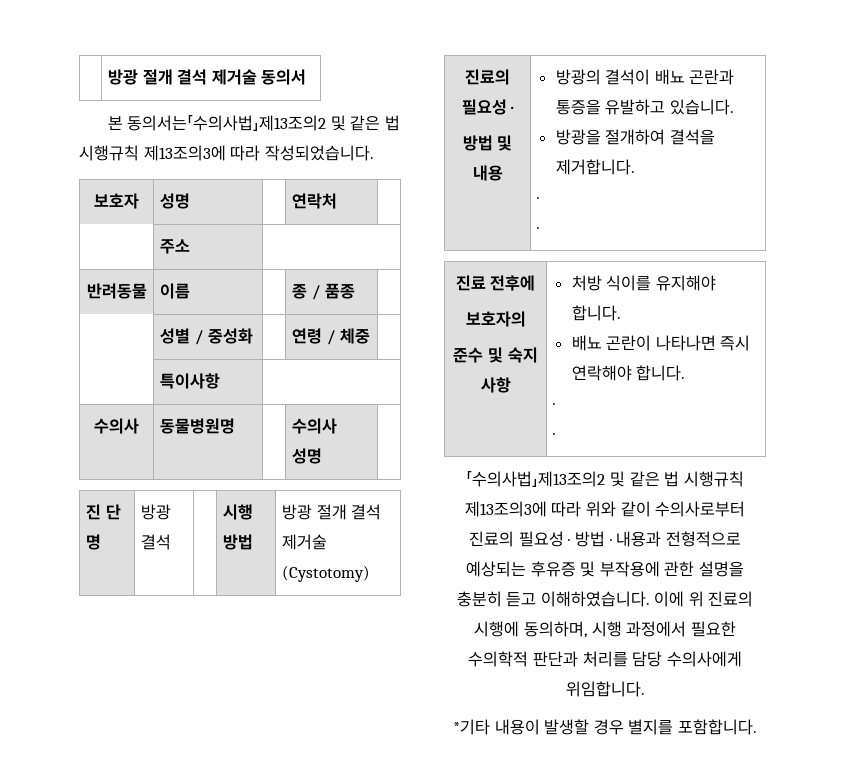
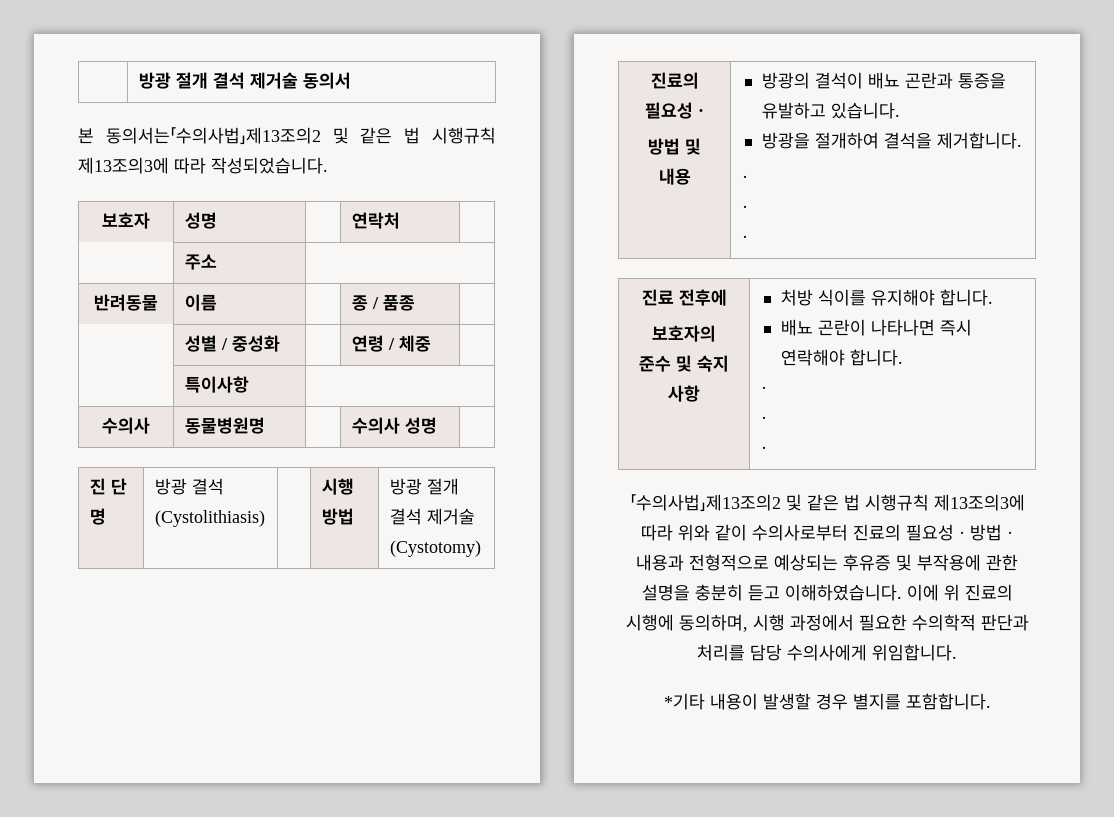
- 진 단 명 | 방광 결석 | | 시행 방법 | 방광 절개 결석 제거술 (Cystotomy)
+ 진 단 명 | 방광 결석 (Cystolithiasis) | | 시행 방법 | 방광 절개 결석 제거술 (Cystotomy)
  진료의 필요성 ·
  방법 및 내용 | 방광의 결석이 배뇨 곤란과 통증을 유발하고 있습니다.
  방광을 절개하여 결석을 제거합니다.
+ ·
  진료 전후에
  보호자의
  준수 및 숙지 사항 | 처방 식이를 유지해야 합니다.
  배뇨 곤란이 나타나면 즉시 연락해야 합니다.
+ ·

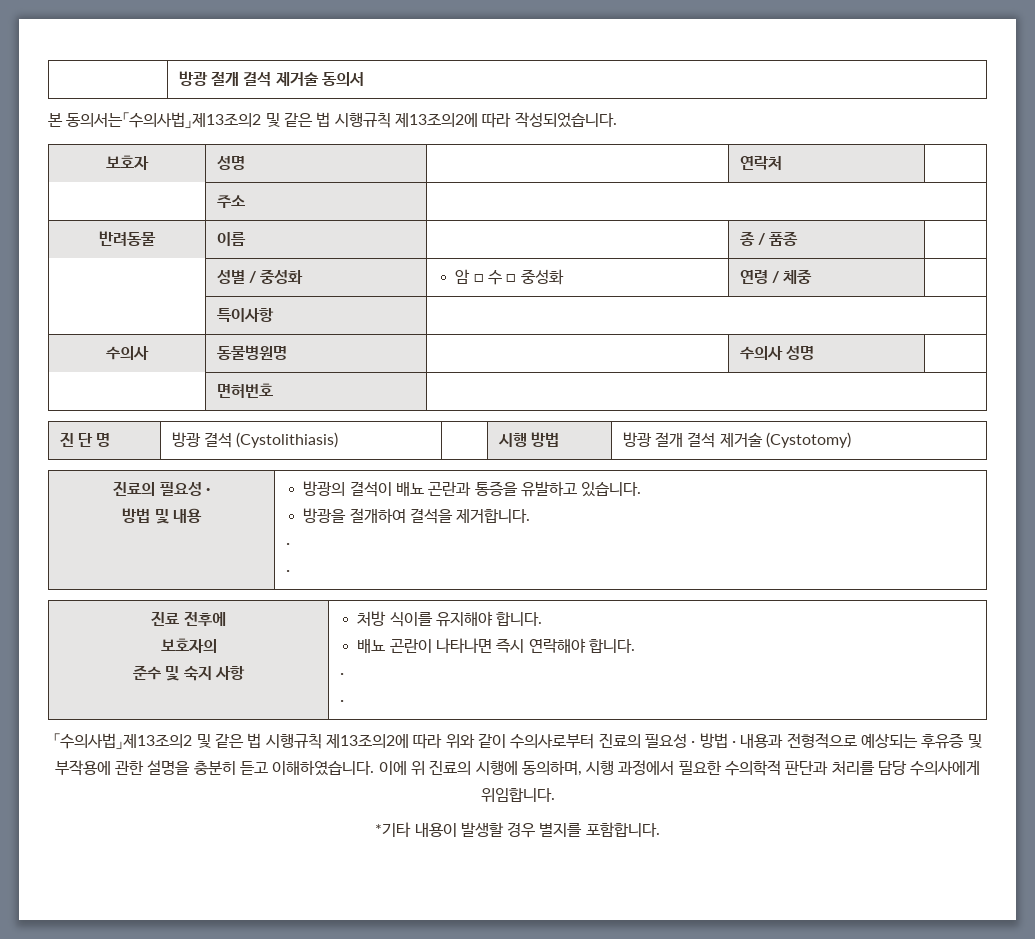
- 본 동의서는「수의사법」제13조의2 및 같은 법 시행규칙 제13조의3에 따라 작성되었습니다.
+ 본 동의서는「수의사법」제13조의2 및 같은 법 시행규칙 제13조의2에 따라 작성되었습니다.
- | 성별 / 중성화 | | 연령 / 체중 |
+ | 성별 / 중성화 | 암 □ 수 □ 중성화 | 연령 / 체중 |
+ | 면허번호 |
  진 단 명 | 방광 결석 (Cystolithiasis) | | 시행 방법 | 방광 절개 결석 제거술 (Cystotomy)
  진료의 필요성 ·
  방법 및 내용 | 방광의 결석이 배뇨 곤란과 통증을 유발하고 있습니다.
  방광을 절개하여 결석을 제거합니다.
- ·
  진료 전후에
  보호자의
  준수 및 숙지 사항 | 처방 식이를 유지해야 합니다.
  배뇨 곤란이 나타나면 즉시 연락해야 합니다.
  ·
  ·
- ·
- 「수의사법」제13조의2 및 같은 법 시행규칙 제13조의3에 따라 위와 같이 수의사로부터 진료의 필요성 · 방법 · 내용과 전형적으로 예상되는 후유증 및 부작용에 관한 설명을 충분히 듣고 이해하였습니다.
+ 「수의사법」제13조의2 및 같은 법 시행규칙 제13조의2에 따라 위와 같이 수의사로부터 진료의 필요성 · 방법 · 내용과 전형적으로 예상되는 후유증 및 부작용에 관한 설명을 충분히 듣고 이해하였습니다.

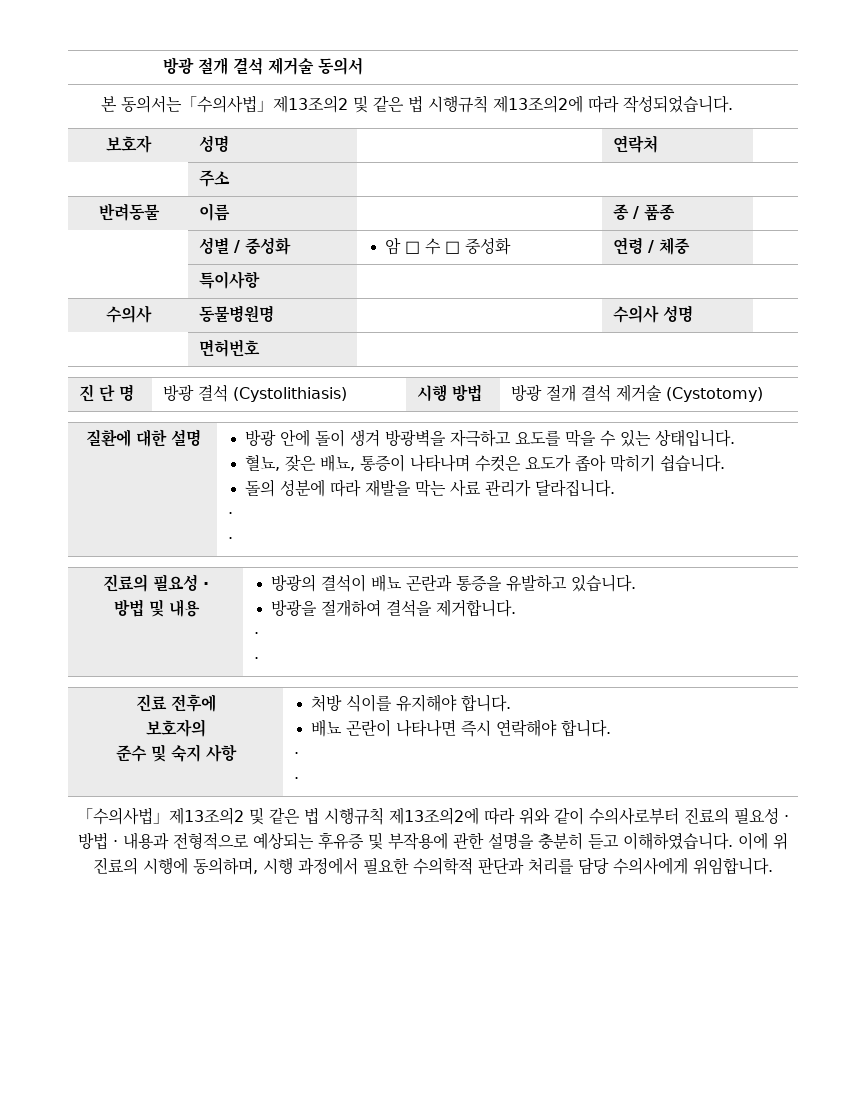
+ 질환에 대한 설명 | 방광 안에 돌이 생겨 방광벽을 자극하고 요도를 막을 수 있는 상태입니다.
+ 혈뇨, 잦은 배뇨, 통증이 나타나며 수컷은 요도가 좁아 막히기 쉽습니다.
+ 돌의 성분에 따라 재발을 막는 사료 관리가 달라집니다.
+ ·
+ ·
- *기타 내용이 발생할 경우 별지를 포함합니다.

